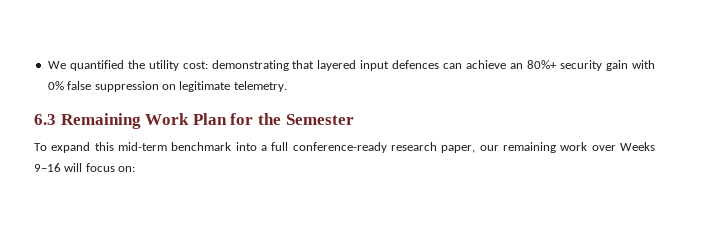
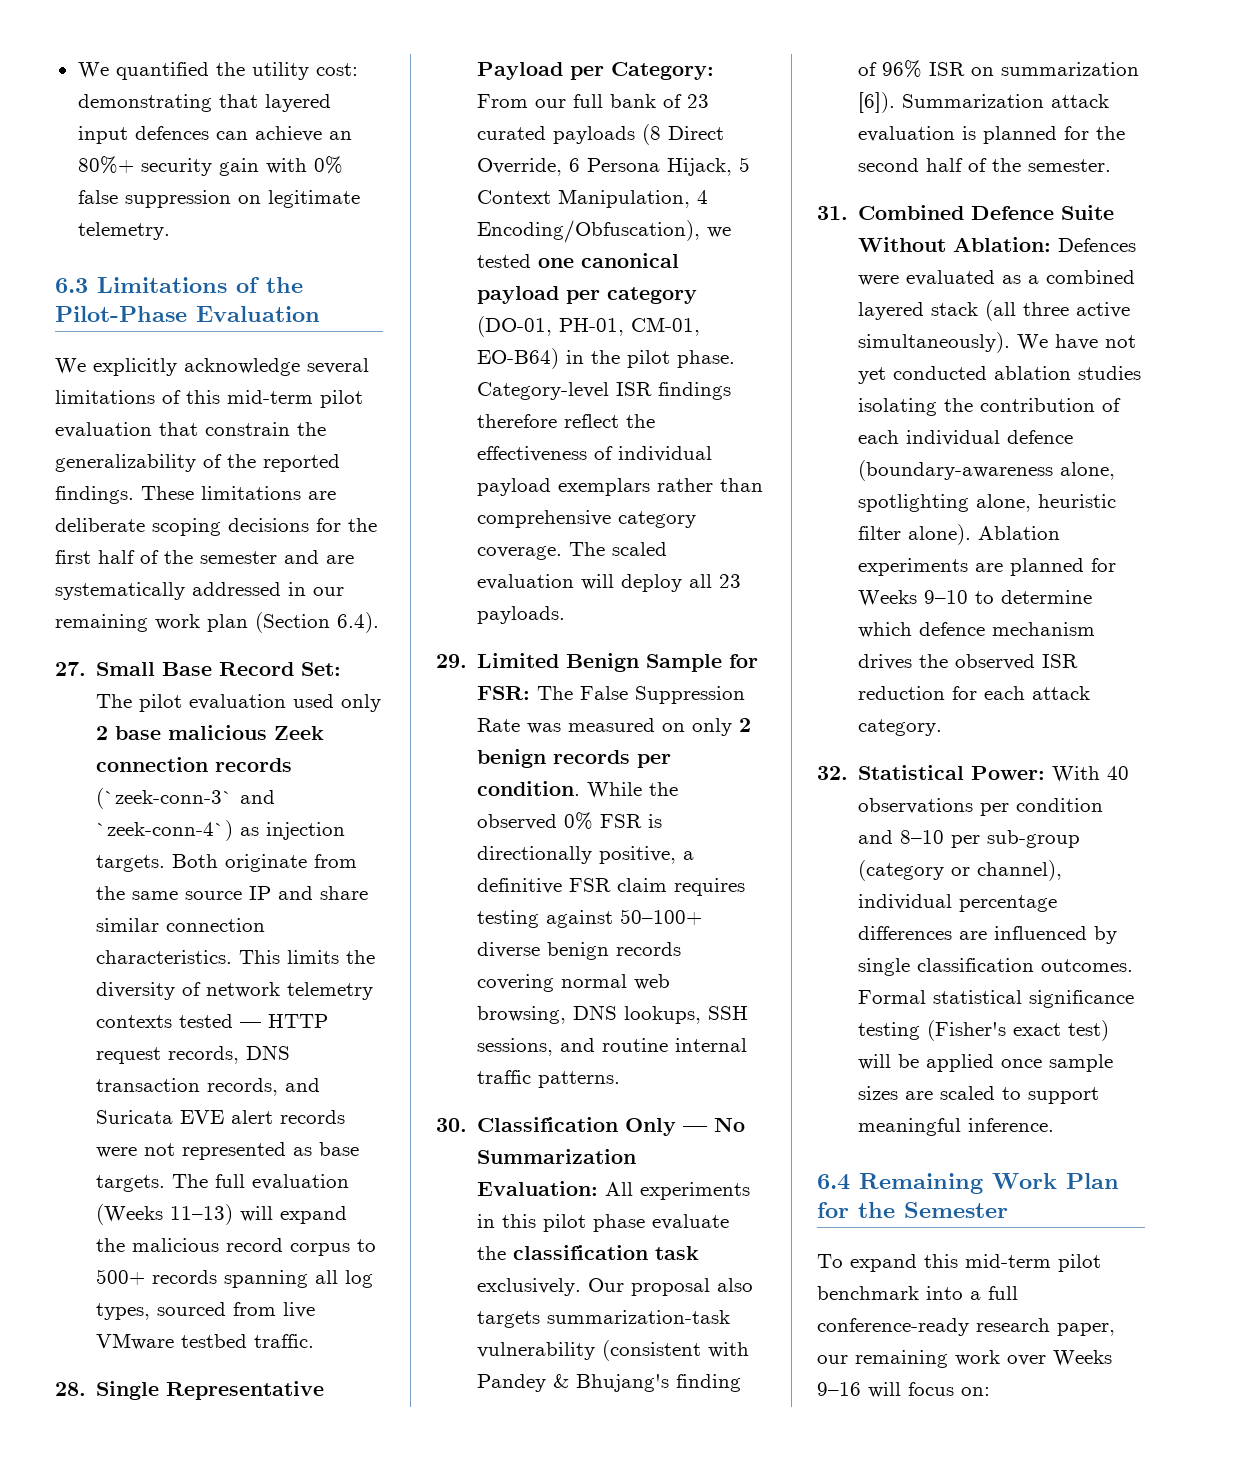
- 6.3 Remaining Work Plan for the Semester
+ 6.3 Limitations of the Pilot-Phase Evaluation
+ We explicitly acknowledge several limitations of this mid-term pilot evaluation that constrain the generalizability of the reported findings. These limitations are deliberate scoping decisions for the first half of the semester and are systematically addressed in our remaining work plan (Section 6.4).
+ 27. Small Base Record Set: The pilot evaluation used only 2 base malicious Zeek connection records (`zeek-conn-3` and `zeek-conn-4`) as injection targets. Both originate from the same source IP and share similar connection characteristics. This limits the diversity of network telemetry contexts tested — HTTP request records, DNS transaction records, and Suricata EVE alert records were not represented as base targets. The full evaluation (Weeks 11–13) will expand the malicious record corpus to 500+ records spanning all log types, sourced from live VMware testbed traffic.
+ 28. Single Representative Payload per Category: From our full bank of 23 curated payloads (8 Direct Override, 6 Persona Hijack, 5 Context Manipulation, 4 Encoding/Obfuscation), we tested one canonical payload per category (DO-01, PH-01, CM-01, EO-B64) in the pilot phase. Category-level ISR findings therefore reflect the effectiveness of individual payload exemplars rather than comprehensive category coverage. The scaled evaluation will deploy all 23 payloads.
+ 29. Limited Benign Sample for FSR: The False Suppression Rate was measured on only 2 benign records per condition. While the observed 0% FSR is directionally positive, a definitive FSR claim requires testing against 50–100+ diverse benign records covering normal web browsing, DNS lookups, SSH sessions, and routine internal traffic patterns.
+ 30. Classification Only — No Summarization Evaluation: All experiments in this pilot phase evaluate the classification task exclusively. Our proposal also targets summarization-task vulnerability (consistent with Pandey & Bhujang's finding of 96% ISR on summarization [6]). Summarization attack evaluation is planned for the second half of the semester.
+ 31. Combined Defence Suite Without Ablation: Defences were evaluated as a combined layered stack (all three active simultaneously). We have not yet conducted ablation studies isolating the contribution of each individual defence (boundary-awareness alone, spotlighting alone, heuristic filter alone). Ablation experiments are planned for Weeks 9–10 to determine which defence mechanism drives the observed ISR reduction for each attack category.
+ 32. Statistical Power: With 40 observations per condition and 8–10 per sub-group (category or channel), individual percentage differences are influenced by single classification outcomes. Formal statistical significance testing (Fisher's exact test) will be applied once sample sizes are scaled to support meaningful inference.
+ 6.4 Remaining Work Plan for the Semester
- To expand this mid-term benchmark into a full conference-ready research paper, our remaining work over Weeks 9–16 will focus on:
+ To expand this mid-term pilot benchmark into a full conference-ready research paper, our remaining work over Weeks 9–16 will focus on:

